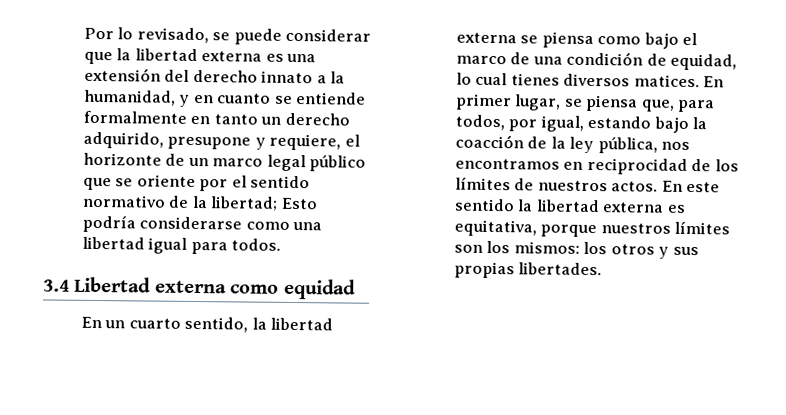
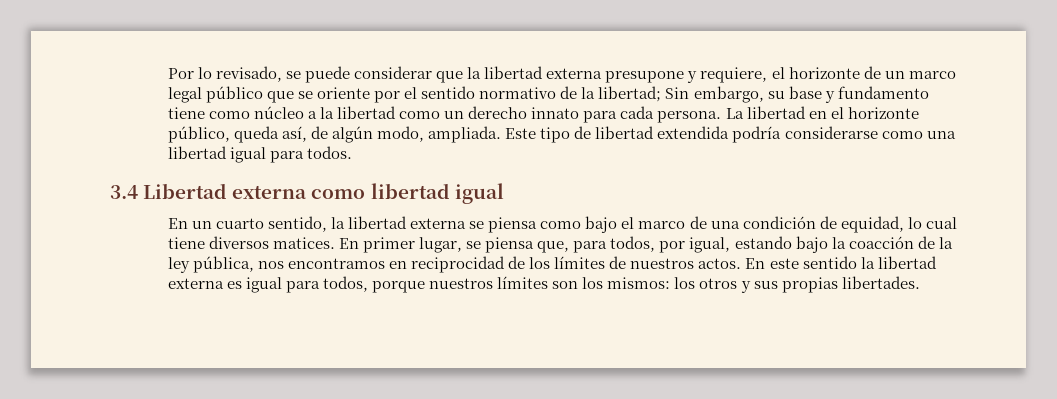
- Por lo revisado, se puede considerar que la libertad externa es una extensión del derecho innato a la humanidad, y en cuanto se entiende formalmente en tanto un derecho adquirido, presupone y requiere, el horizonte de un marco legal público que se oriente por el sentido normativo de la libertad; Esto podría considerarse como una libertad igual para todos.
+ Por lo revisado, se puede considerar que la libertad externa presupone y requiere, el horizonte de un marco legal público que se oriente por el sentido normativo de la libertad; Sin embargo, su base y fundamento tiene como núcleo a la libertad como un derecho innato para cada persona. La libertad en el horizonte público, queda así, de algún modo, ampliada. Este tipo de libertad extendida podría considerarse como una libertad igual para todos.
- 3.4 Libertad externa como equidad
+ 3.4 Libertad externa como libertad igual
- En un cuarto sentido, la libertad externa se piensa como bajo el marco de una condición de equidad, lo cual tienes diversos matices.
+ En un cuarto sentido, la libertad externa se piensa como bajo el marco de una condición de equidad, lo cual tiene diversos matices.
- En este sentido la libertad externa es equitativa, porque nuestros límites son los mismos: los otros y sus propias libertades.
+ En este sentido la libertad externa es igual para todos, porque nuestros límites son los mismos: los otros y sus propias libertades.

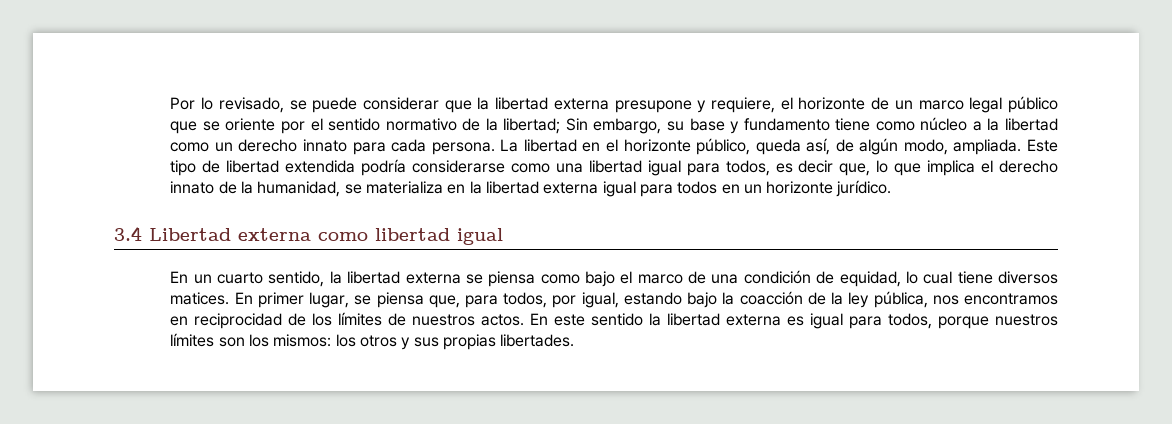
- Este tipo de libertad extendida podría considerarse como una libertad igual para todos.
+ Este tipo de libertad extendida podría considerarse como una libertad igual para todos, es decir que, lo que implica el derecho innato de la humanidad, se materializa en la libertad externa igual para todos en un horizonte jurídico.

